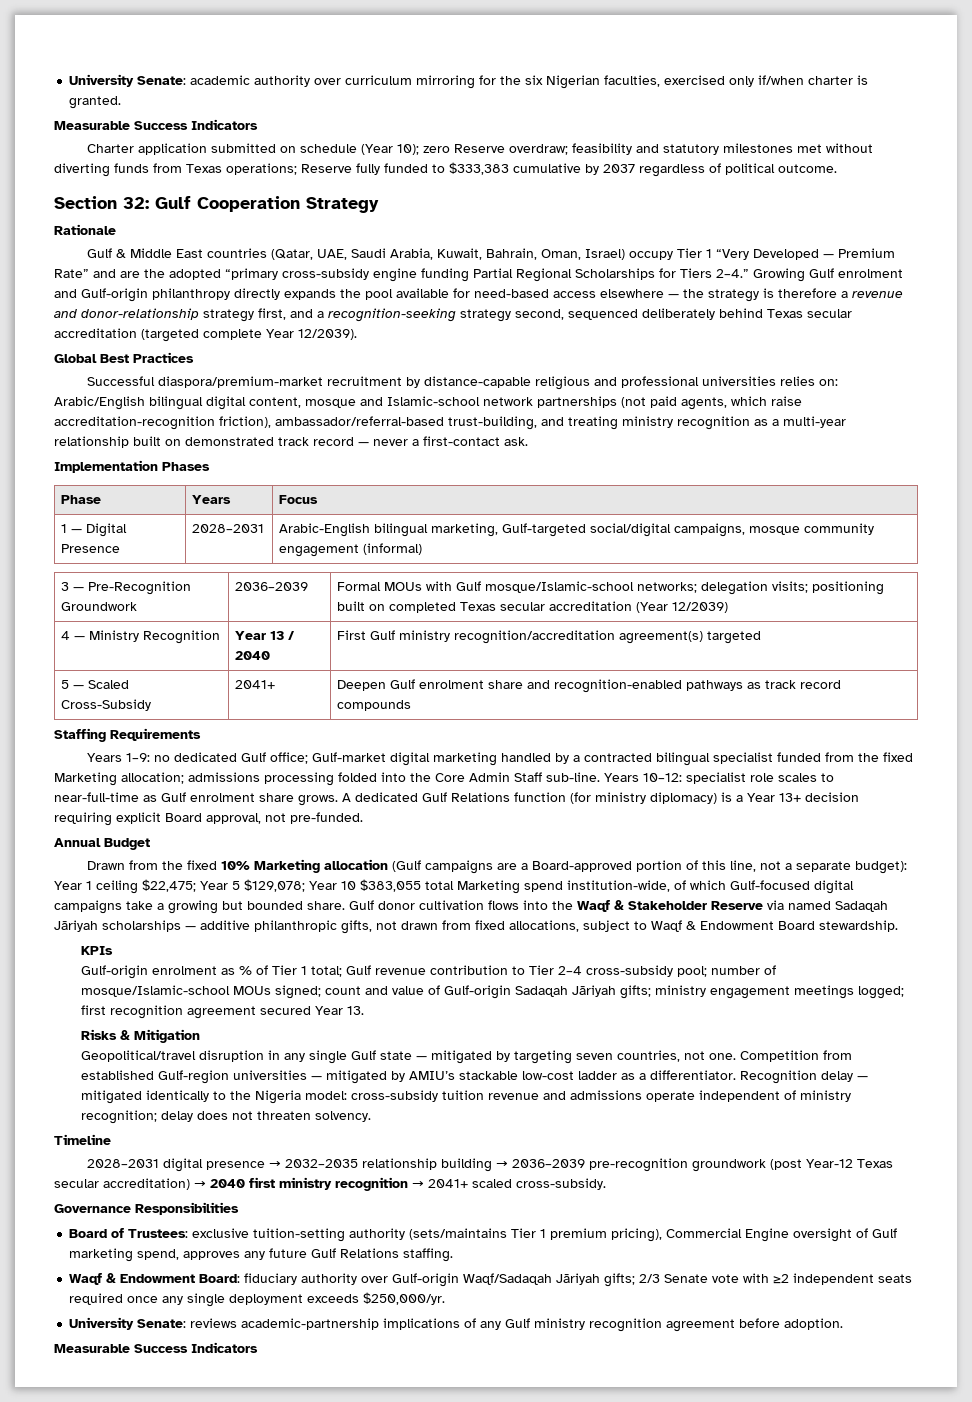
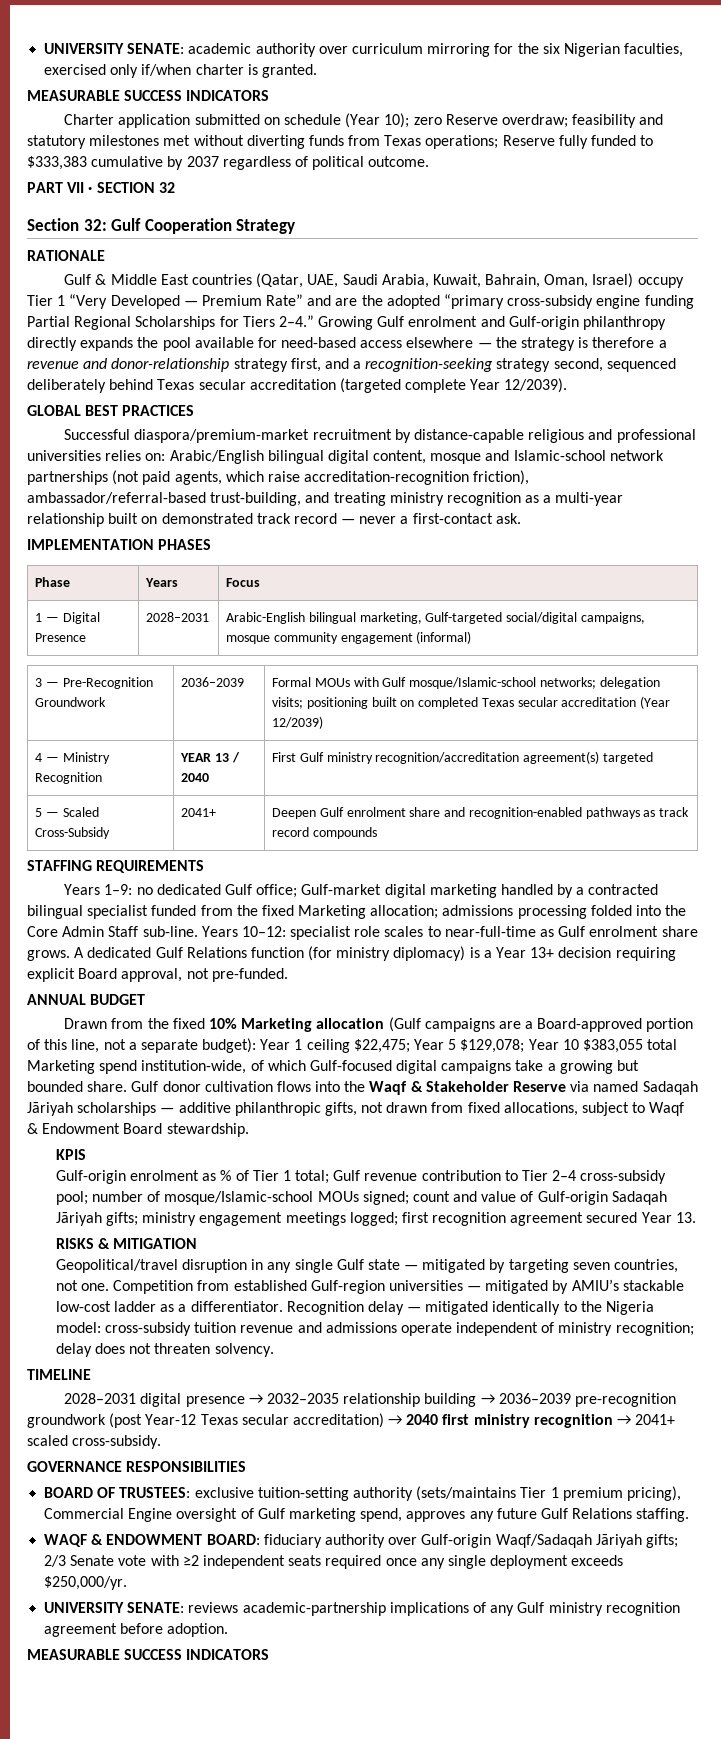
- University Senate: academic authority over curriculum mirroring for the six Nigerian faculties, exercised only if/when charter is granted.
- Measurable Success Indicators
+ UNIVERSITY SENATE: academic authority over curriculum mirroring for the six Nigerian faculties, exercised only if/when charter is granted.
+ MEASURABLE SUCCESS INDICATORS
+ PART VII · SECTION 32
- Rationale
+ RATIONALE
- Global Best Practices
+ GLOBAL BEST PRACTICES
- Implementation Phases
+ IMPLEMENTATION PHASES
- 4 — Ministry Recognition | Year 13 / 2040 | First Gulf ministry recognition/accreditation agreement(s) targeted
+ 4 — Ministry Recognition | YEAR 13 / 2040 | First Gulf ministry recognition/accreditation agreement(s) targeted
- Staffing Requirements
+ STAFFING REQUIREMENTS
- Annual Budget
+ ANNUAL BUDGET
- KPIs
+ KPIS
- Risks & Mitigation
+ RISKS & MITIGATION
- Timeline
+ TIMELINE
- Governance Responsibilities
- Board of Trustees: exclusive tuition-setting authority (sets/maintains Tier 1 premium pricing), Commercial Engine oversight of Gulf marketing spend, approves any future Gulf Relations staffing.
+ GOVERNANCE RESPONSIBILITIES
+ BOARD OF TRUSTEES: exclusive tuition-setting authority (sets/maintains Tier 1 premium pricing), Commercial Engine oversight of Gulf marketing spend, approves any future Gulf Relations staffing.
- Waqf & Endowment Board: fiduciary authority over Gulf-origin Waqf/Sadaqah Jāriyah gifts; 2/3 Senate vote with ≥2 independent seats required once any single deployment exceeds $250,000/yr.
+ WAQF & ENDOWMENT BOARD: fiduciary authority over Gulf-origin Waqf/Sadaqah Jāriyah gifts; 2/3 Senate vote with ≥2 independent seats required once any single deployment exceeds $250,000/yr.
- University Senate: reviews academic-partnership implications of any Gulf ministry recognition agreement before adoption.
- Measurable Success Indicators
+ UNIVERSITY SENATE: reviews academic-partnership implications of any Gulf ministry recognition agreement before adoption.
+ MEASURABLE SUCCESS INDICATORS

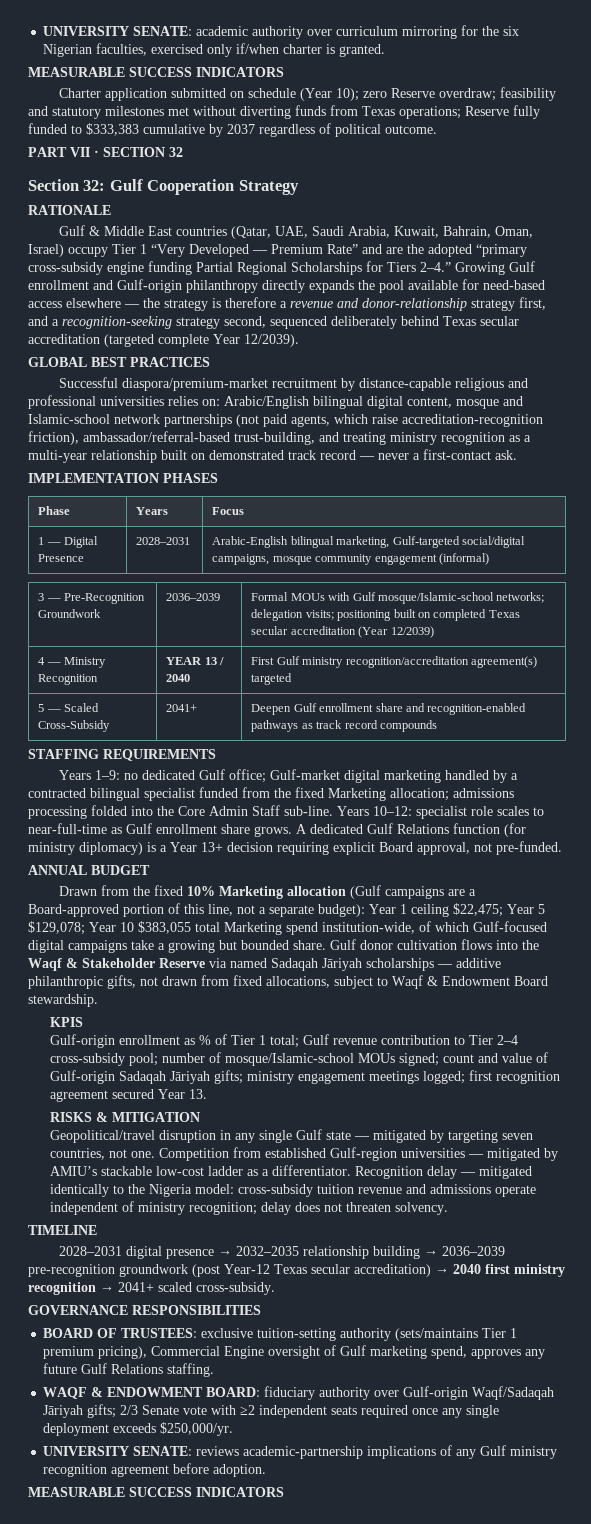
- Growing Gulf enrolment and Gulf-origin philanthropy directly expands the pool available for need-based access elsewhere — the strategy is therefore a revenue and donor-relationship strategy first, and a recognition-seeking strategy second, sequenced deliberately behind Texas secular accreditation (targeted complete Year 12/2039).
+ Growing Gulf enrollment and Gulf-origin philanthropy directly expands the pool available for need-based access elsewhere — the strategy is therefore a revenue and donor-relationship strategy first, and a recognition-seeking strategy second, sequenced deliberately behind Texas secular accreditation (targeted complete Year 12/2039).
- 5 — Scaled Cross-Subsidy | 2041+ | Deepen Gulf enrolment share and recognition-enabled pathways as track record compounds
+ 5 — Scaled Cross-Subsidy | 2041+ | Deepen Gulf enrollment share and recognition-enabled pathways as track record compounds
- Years 10–12: specialist role scales to near-full-time as Gulf enrolment share grows.
+ Years 10–12: specialist role scales to near-full-time as Gulf enrollment share grows.
- Gulf-origin enrolment as % of Tier 1 total; Gulf revenue contribution to Tier 2–4 cross-subsidy pool; number of mosque/Islamic-school MOUs signed; count and value of Gulf-origin Sadaqah Jāriyah gifts; ministry engagement meetings logged; first recognition agreement secured Year 13.
+ Gulf-origin enrollment as % of Tier 1 total; Gulf revenue contribution to Tier 2–4 cross-subsidy pool; number of mosque/Islamic-school MOUs signed; count and value of Gulf-origin Sadaqah Jāriyah gifts; ministry engagement meetings logged; first recognition agreement secured Year 13.

